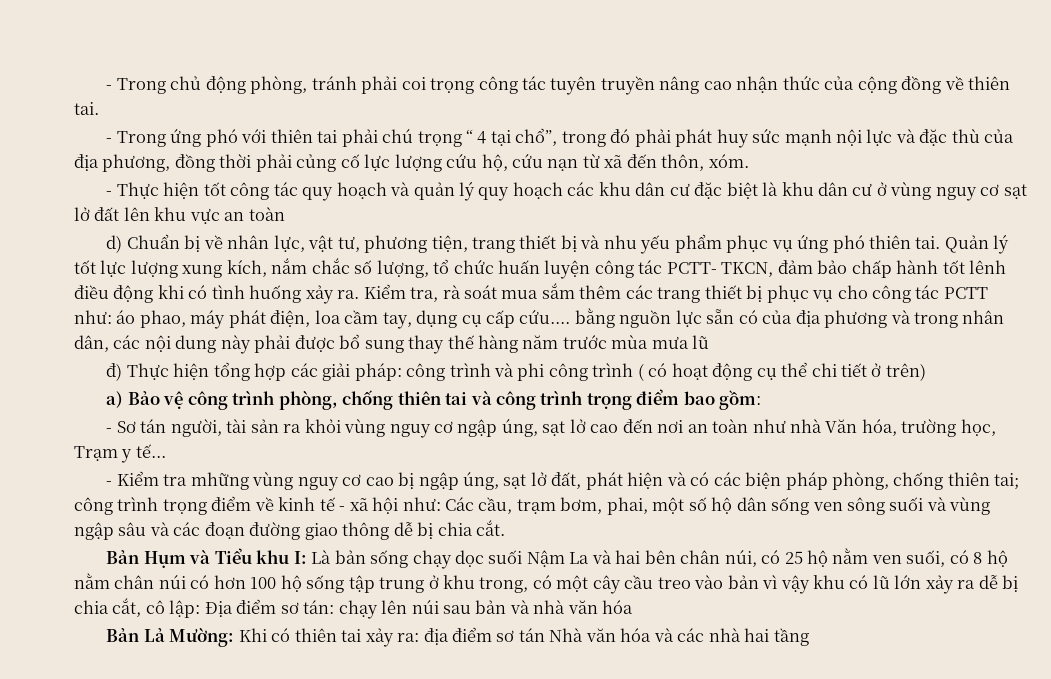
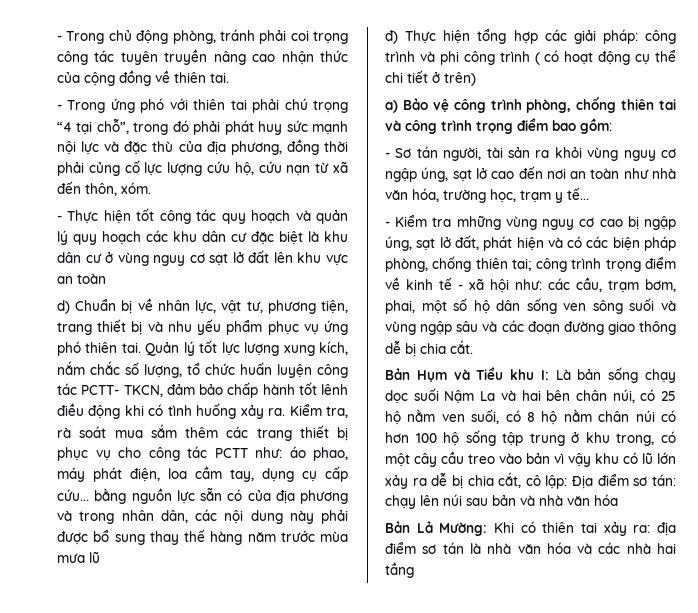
- - Trong ứng phó với thiên tai phải chú trọng “ 4 tại chổ”, trong đó phải phát huy sức mạnh nội lực và đặc thù của địa phương, đồng thời phải củng cố lực lượng cứu hộ, cứu nạn từ xã đến thôn, xóm.
+ - Trong ứng phó với thiên tai phải chú trọng “4 tại chỗ”, trong đó phải phát huy sức mạnh nội lực và đặc thù của địa phương, đồng thời phải củng cố lực lượng cứu hộ, cứu nạn từ xã đến thôn, xóm.
- Kiểm tra, rà soát mua sắm thêm các trang thiết bị phục vụ cho công tác PCTT như: áo phao, máy phát điện, loa cầm tay, dụng cụ cấp cứu.... bằng nguồn lực sẵn có của địa phương và trong nhân dân, các nội dung này phải được bổ sung thay thế hàng năm trước mùa mưa lũ
+ Kiểm tra, rà soát mua sắm thêm các trang thiết bị phục vụ cho công tác PCTT như: áo phao, máy phát điện, loa cầm tay, dụng cụ cấp cứu... bằng nguồn lực sẵn có của địa phương và trong nhân dân, các nội dung này phải được bổ sung thay thế hàng năm trước mùa mưa lũ
- - Sơ tán người, tài sản ra khỏi vùng nguy cơ ngập úng, sạt lở cao đến nơi an toàn như nhà Văn hóa, trường học, Trạm y tế...
+ - Sơ tán người, tài sản ra khỏi vùng nguy cơ ngập úng, sạt lở cao đến nơi an toàn như nhà văn hóa, trường học, trạm y tế...
- Các cầu, trạm bơm, phai, một số hộ dân sống ven sông suối và vùng ngập sâu và các đoạn đường giao thông dễ bị chia cắt.
+ các cầu, trạm bơm, phai, một số hộ dân sống ven sông suối và vùng ngập sâu và các đoạn đường giao thông dễ bị chia cắt.
- Bản Lả Mường: Khi có thiên tai xảy ra: địa điểm sơ tán Nhà văn hóa và các nhà hai tầng
+ Bản Lả Mường: Khi có thiên tai xảy ra: địa điểm sơ tán là nhà văn hóa và các nhà hai tầng

